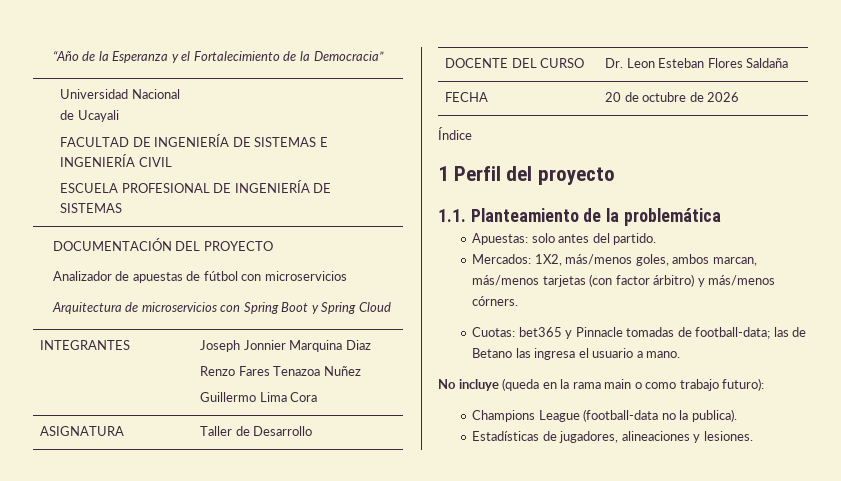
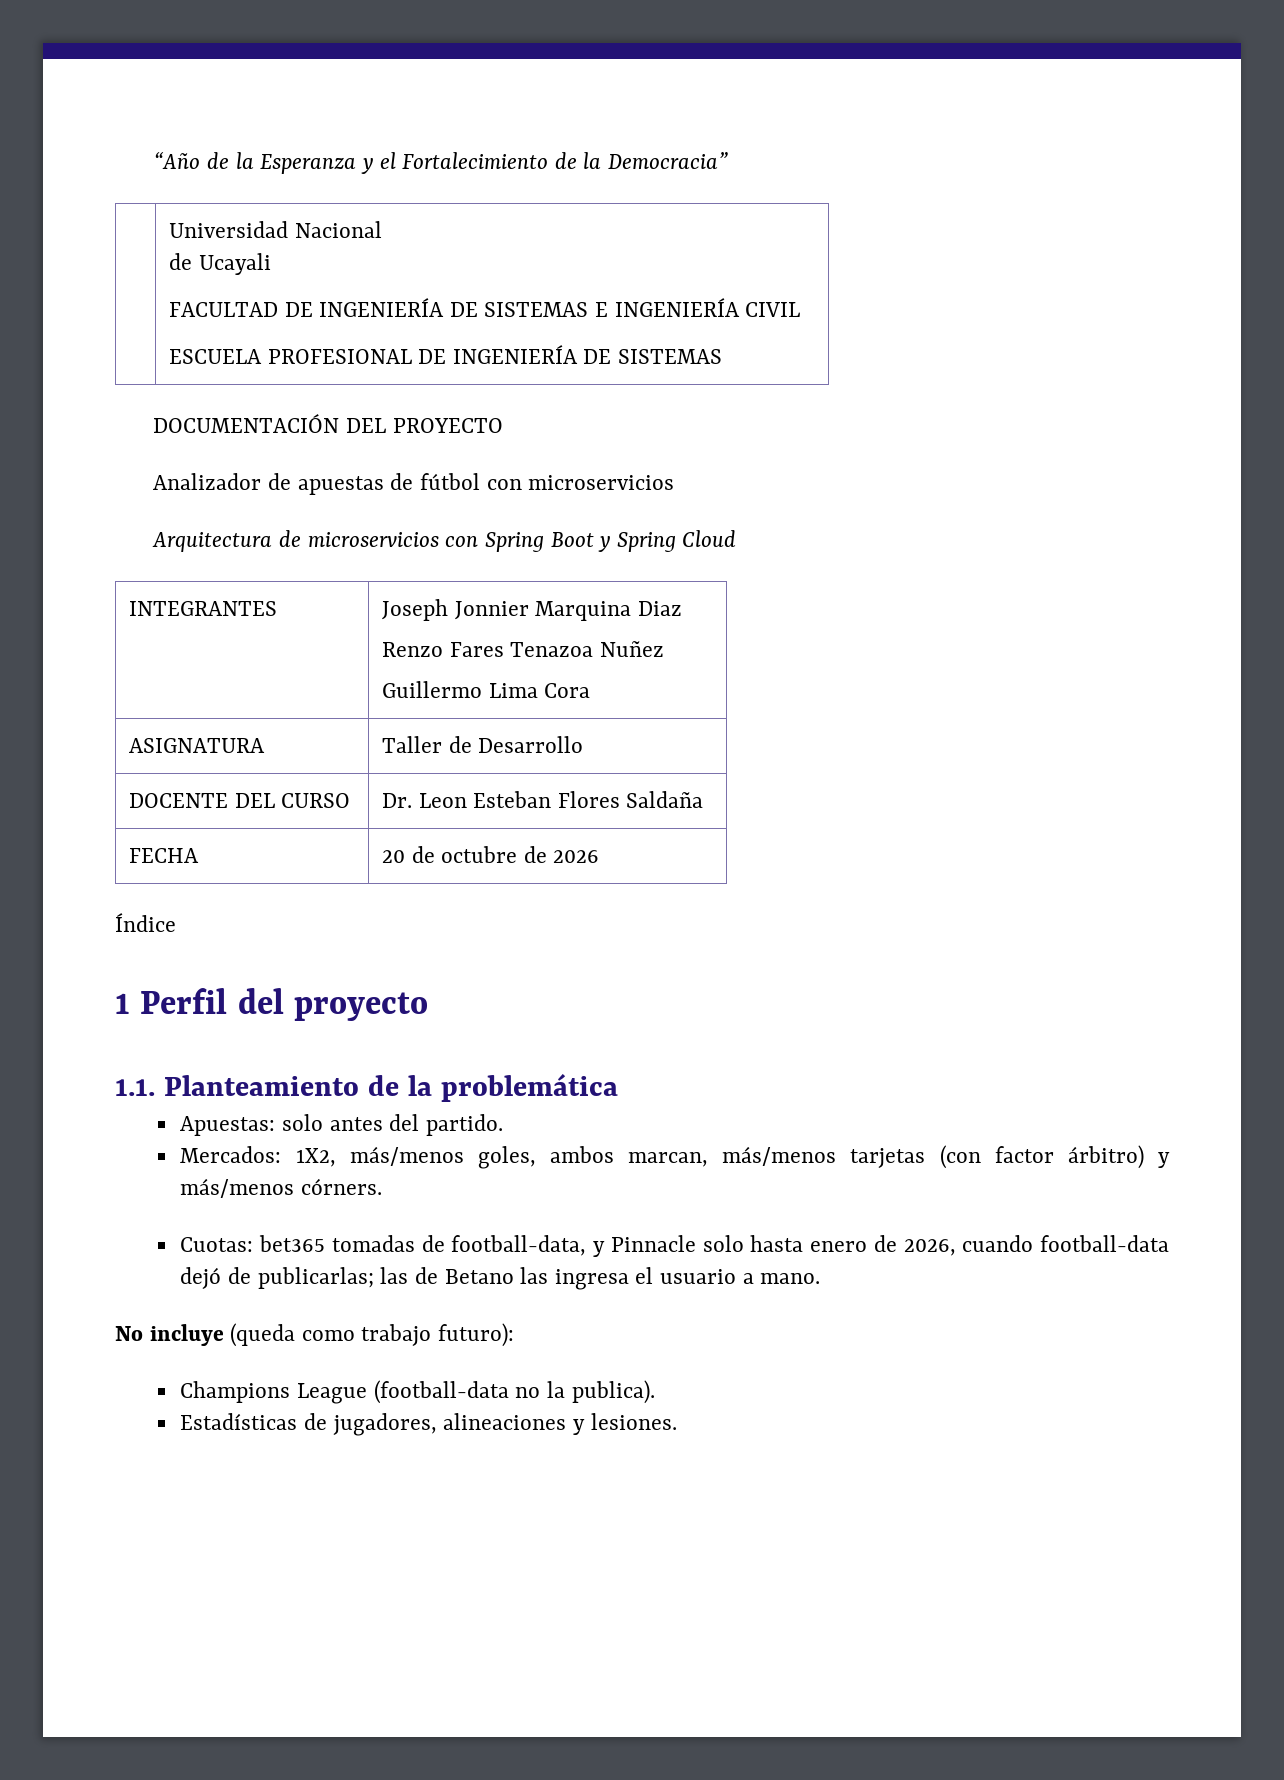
- Cuotas: bet365 y Pinnacle tomadas de football-data; las de Betano las ingresa el usuario a mano.
+ Cuotas: bet365 tomadas de football-data, y Pinnacle solo hasta enero de 2026, cuando football-data dejó de publicarlas; las de Betano las ingresa el usuario a mano.
- No incluye (queda en la rama main o como trabajo futuro):
+ No incluye (queda como trabajo futuro):

